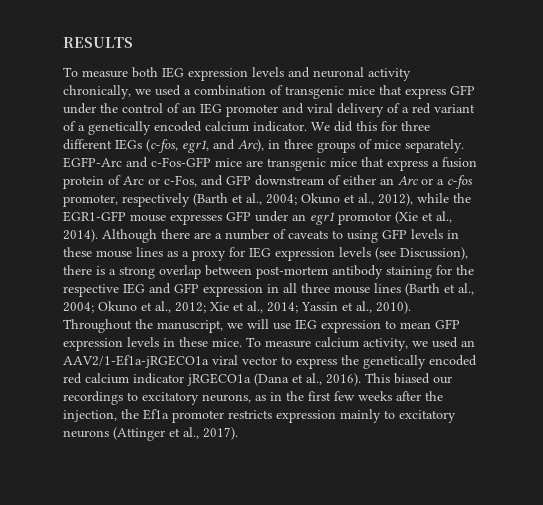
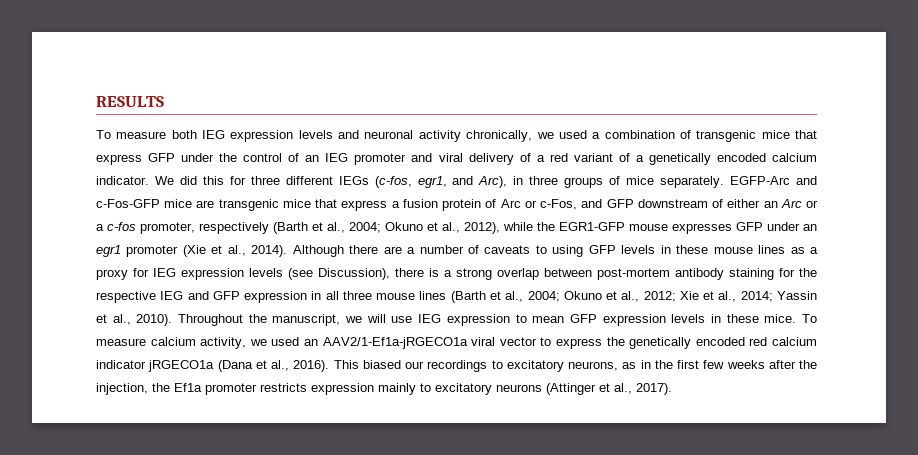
- EGFP-Arc and c-Fos-GFP mice are transgenic mice that express a fusion protein of Arc or c-Fos, and GFP downstream of either an Arc or a c-fos promoter, respectively (Barth et al., 2004; Okuno et al., 2012), while the EGR1-GFP mouse expresses GFP under an egr1 promotor (Xie et al., 2014).
+ EGFP-Arc and c-Fos-GFP mice are transgenic mice that express a fusion protein of Arc or c-Fos, and GFP downstream of either an Arc or a c-fos promoter, respectively (Barth et al., 2004; Okuno et al., 2012), while the EGR1-GFP mouse expresses GFP under an egr1 promoter (Xie et al., 2014).

